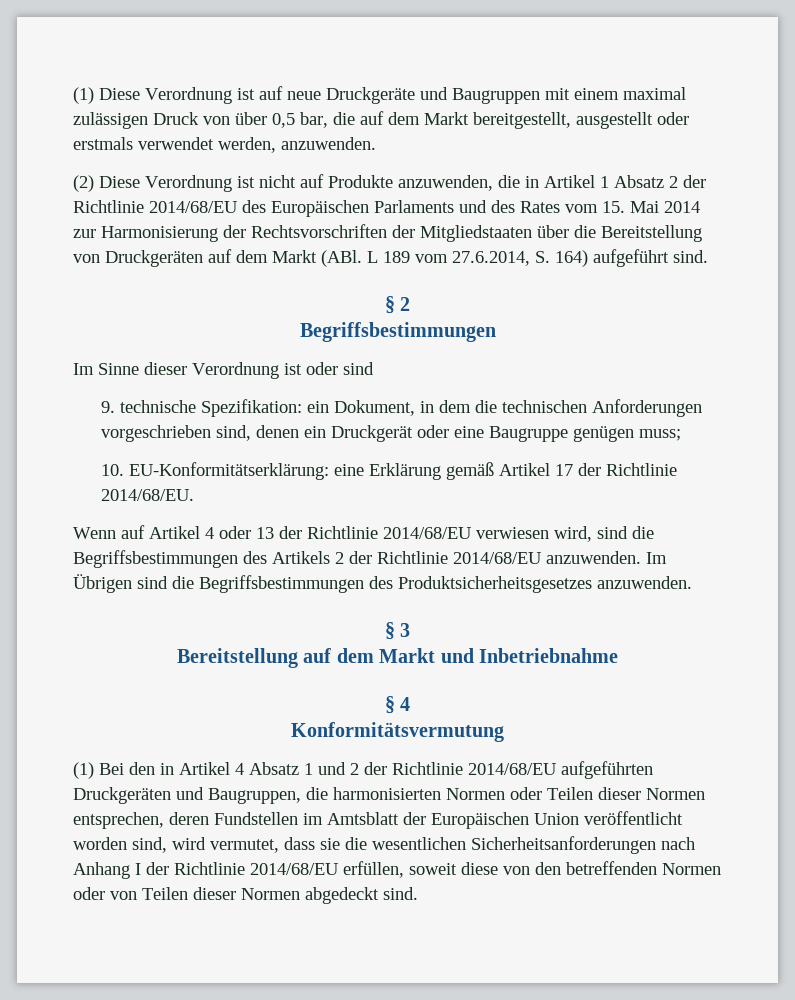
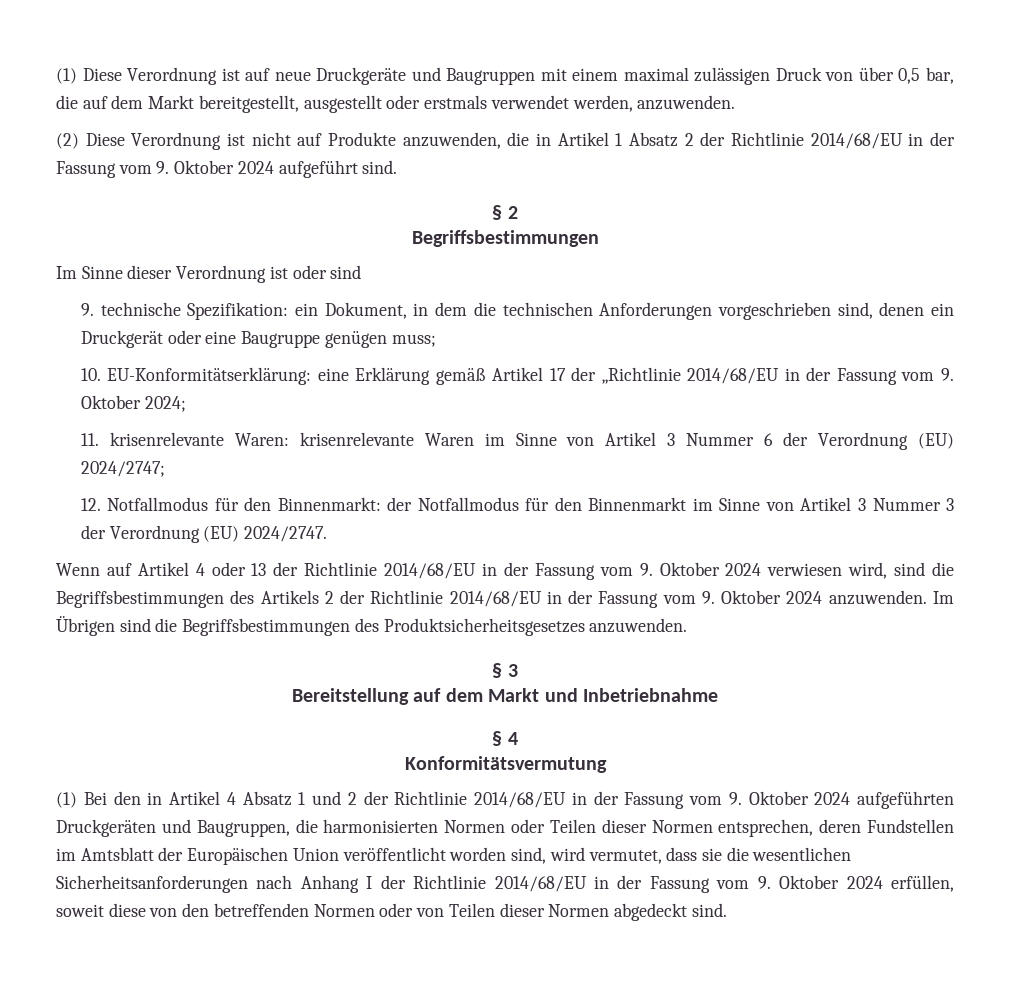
- (2) Diese Verordnung ist nicht auf Produkte anzuwenden, die in Artikel 1 Absatz 2 der Richtlinie 2014/68/EU des Europäischen Parlaments und des Rates vom 15. Mai 2014 zur Harmonisierung der Rechtsvorschriften der Mitgliedstaaten über die Bereitstellung von Druckgeräten auf dem Markt (ABl. L 189 vom 27.6.2014, S. 164) aufgeführt sind.
+ (2) Diese Verordnung ist nicht auf Produkte anzuwenden, die in Artikel 1 Absatz 2 der Richtlinie 2014/68/EU in der Fassung vom 9. Oktober 2024 aufgeführt sind.
- 10. EU-Konformitätserklärung: eine Erklärung gemäß Artikel 17 der Richtlinie 2014/68/EU.
+ 10. EU-Konformitätserklärung: eine Erklärung gemäß Artikel 17 der „Richtlinie 2014/68/EU in der Fassung vom 9. Oktober 2024;
+ 11. krisenrelevante Waren: krisenrelevante Waren im Sinne von Artikel 3 Nummer 6 der Verordnung (EU) 2024/2747;
+ 12. Notfallmodus für den Binnenmarkt: der Notfallmodus für den Binnenmarkt im Sinne von Artikel 3 Nummer 3 der Verordnung (EU) 2024/2747.
- Wenn auf Artikel 4 oder 13 der Richtlinie 2014/68/EU verwiesen wird, sind die Begriffsbestimmungen des Artikels 2 der Richtlinie 2014/68/EU anzuwenden.
+ Wenn auf Artikel 4 oder 13 der Richtlinie 2014/68/EU in der Fassung vom 9. Oktober 2024 verwiesen wird, sind die Begriffsbestimmungen des Artikels 2 der Richtlinie 2014/68/EU in der Fassung vom 9. Oktober 2024 anzuwenden.
- (1) Bei den in Artikel 4 Absatz 1 und 2 der Richtlinie 2014/68/EU aufgeführten Druckgeräten und Baugruppen, die harmonisierten Normen oder Teilen dieser Normen entsprechen, deren Fundstellen im Amtsblatt der Europäischen Union veröffentlicht worden sind, wird vermutet, dass sie die wesentlichen Sicherheitsanforderungen nach Anhang I der Richtlinie 2014/68/EU erfüllen, soweit diese von den betreffenden Normen oder von Teilen dieser Normen abgedeckt sind.
+ (1) Bei den in Artikel 4 Absatz 1 und 2 der Richtlinie 2014/68/EU in der Fassung vom 9. Oktober 2024 aufgeführten Druckgeräten und Baugruppen, die harmonisierten Normen oder Teilen dieser Normen entsprechen, deren Fundstellen im Amtsblatt der Europäischen Union veröffentlicht worden sind, wird vermutet, dass sie die wesentlichen Sicherheitsanforderungen nach Anhang I der Richtlinie 2014/68/EU in der Fassung vom 9. Oktober 2024 erfüllen, soweit diese von den betreffenden Normen oder von Teilen dieser Normen abgedeckt sind.

